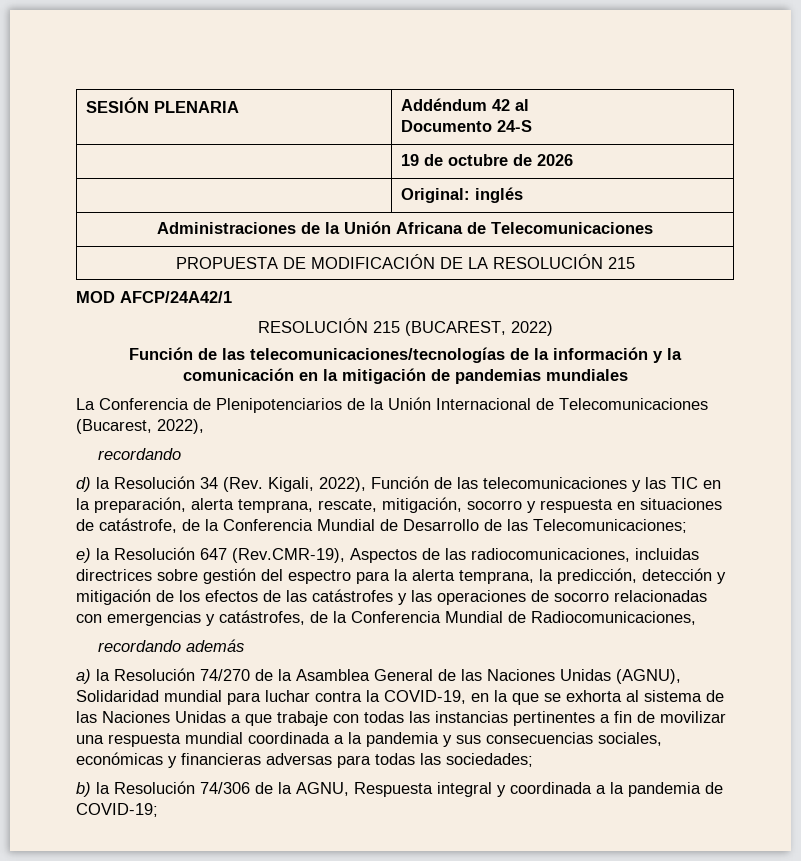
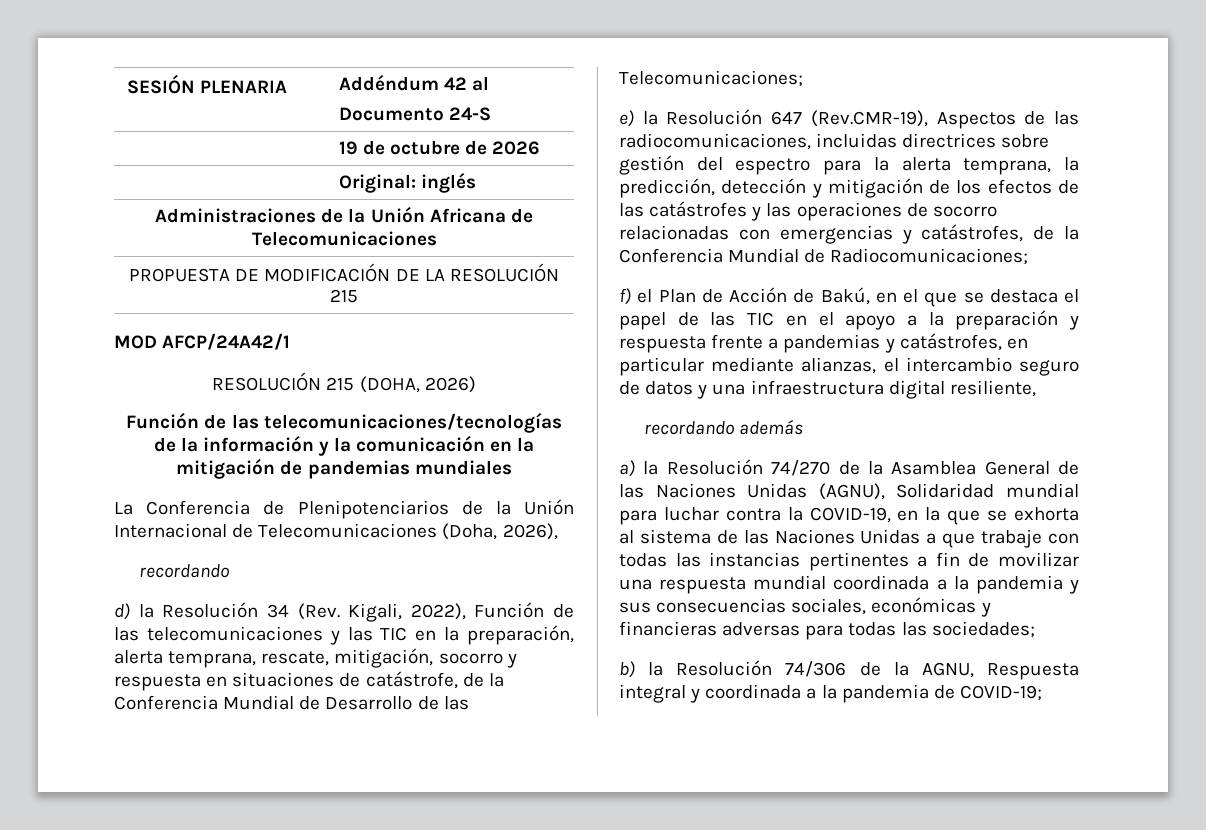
- RESOLUCIÓN 215 (BUCAREST, 2022)
+ RESOLUCIÓN 215 (DOHA, 2026)
- La Conferencia de Plenipotenciarios de la Unión Internacional de Telecomunicaciones (Bucarest, 2022),
+ La Conferencia de Plenipotenciarios de la Unión Internacional de Telecomunicaciones (Doha, 2026),
- e) la Resolución 647 (Rev.CMR-19), Aspectos de las radiocomunicaciones, incluidas directrices sobre gestión del espectro para la alerta temprana, la predicción, detección y mitigación de los efectos de las catástrofes y las operaciones de socorro relacionadas con emergencias y catástrofes, de la Conferencia Mundial de Radiocomunicaciones,
+ e) la Resolución 647 (Rev.CMR-19), Aspectos de las radiocomunicaciones, incluidas directrices sobre gestión del espectro para la alerta temprana, la predicción, detección y mitigación de los efectos de las catástrofes y las operaciones de socorro relacionadas con emergencias y catástrofes, de la Conferencia Mundial de Radiocomunicaciones;
+ f) el Plan de Acción de Bakú, en el que se destaca el papel de las TIC en el apoyo a la preparación y respuesta frente a pandemias y catástrofes, en particular mediante alianzas, el intercambio seguro de datos y una infraestructura digital resiliente,

